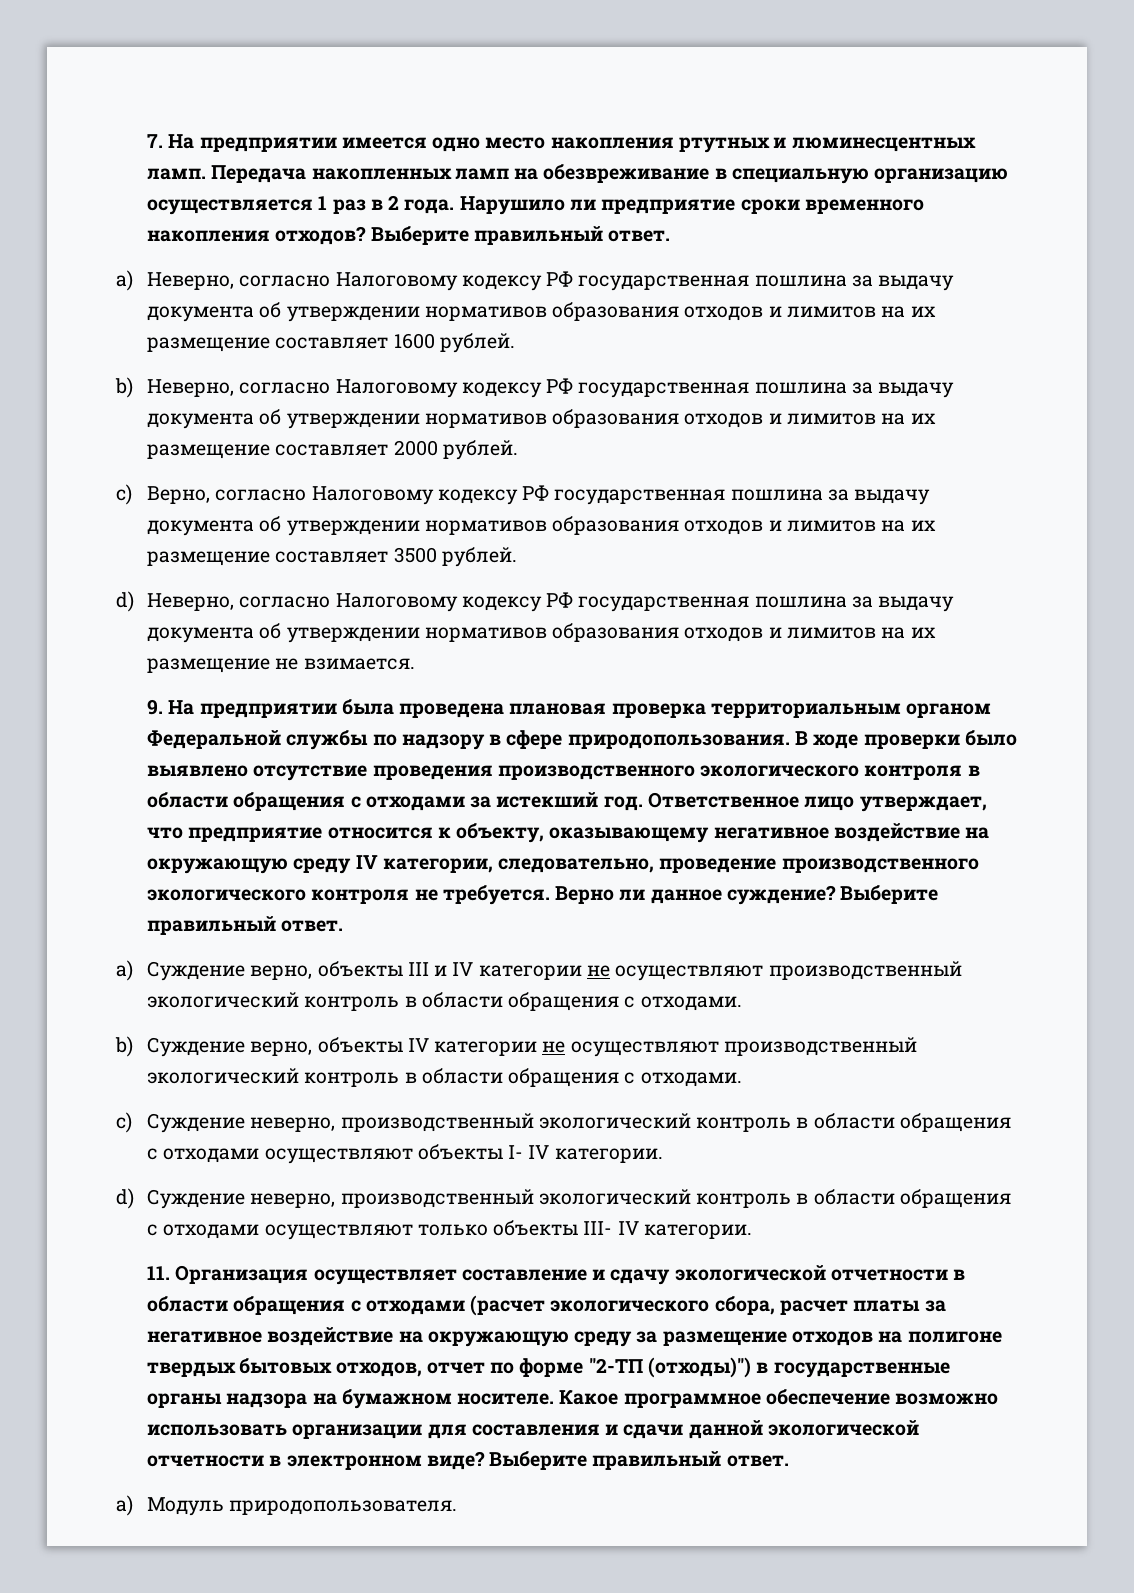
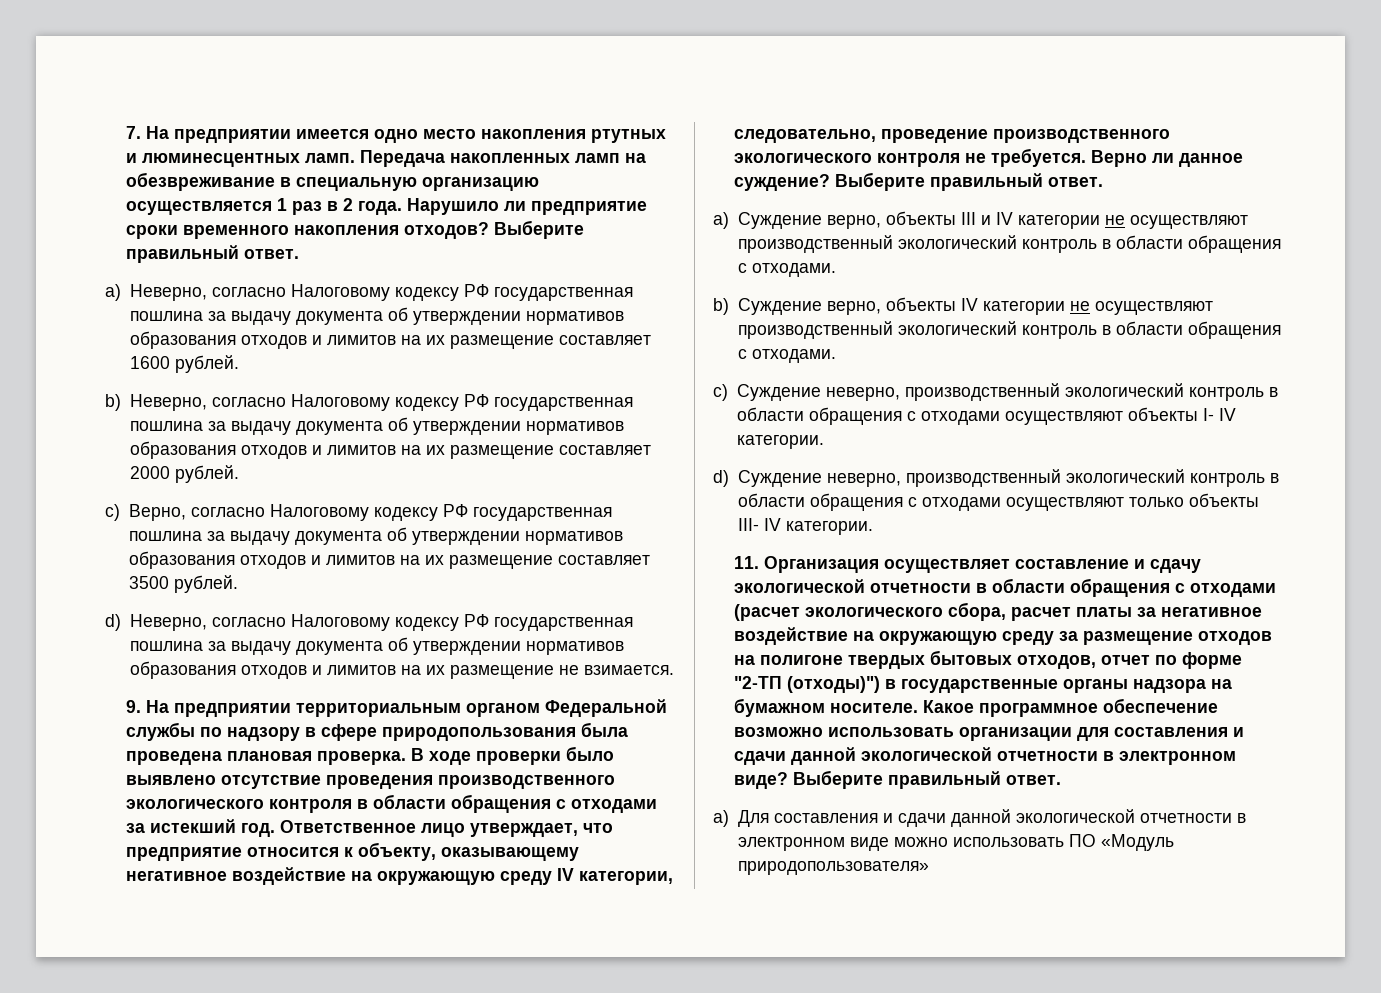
- 9. На предприятии была проведена плановая проверка территориальным органом Федеральной службы по надзору в сфере природопользования.
+ 9. На предприятии территориальным органом Федеральной службы по надзору в сфере природопользования была проведена плановая проверка.
- a) Модуль природопользователя.
+ a) Для составления и сдачи данной экологической отчетности в электронном виде можно использовать ПО «Модуль природопользователя»

